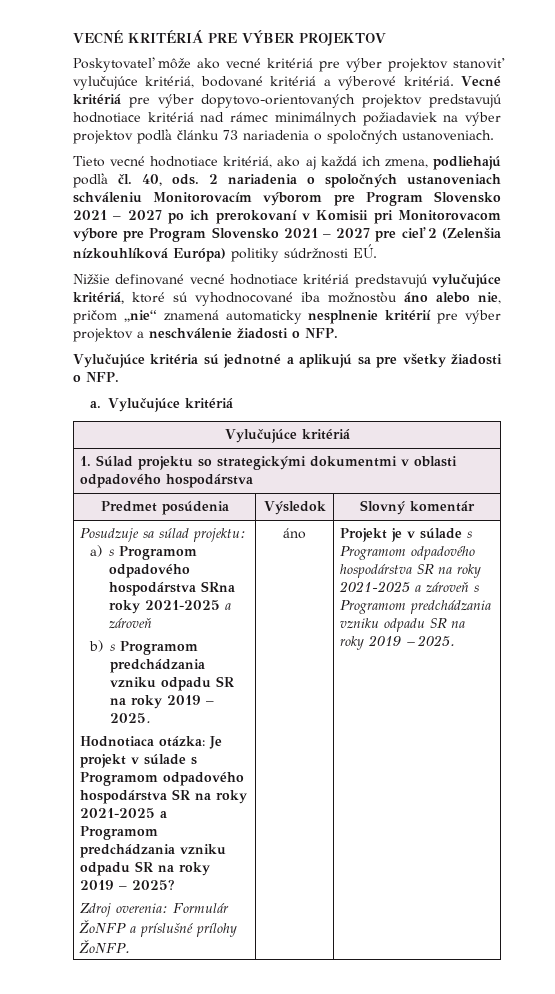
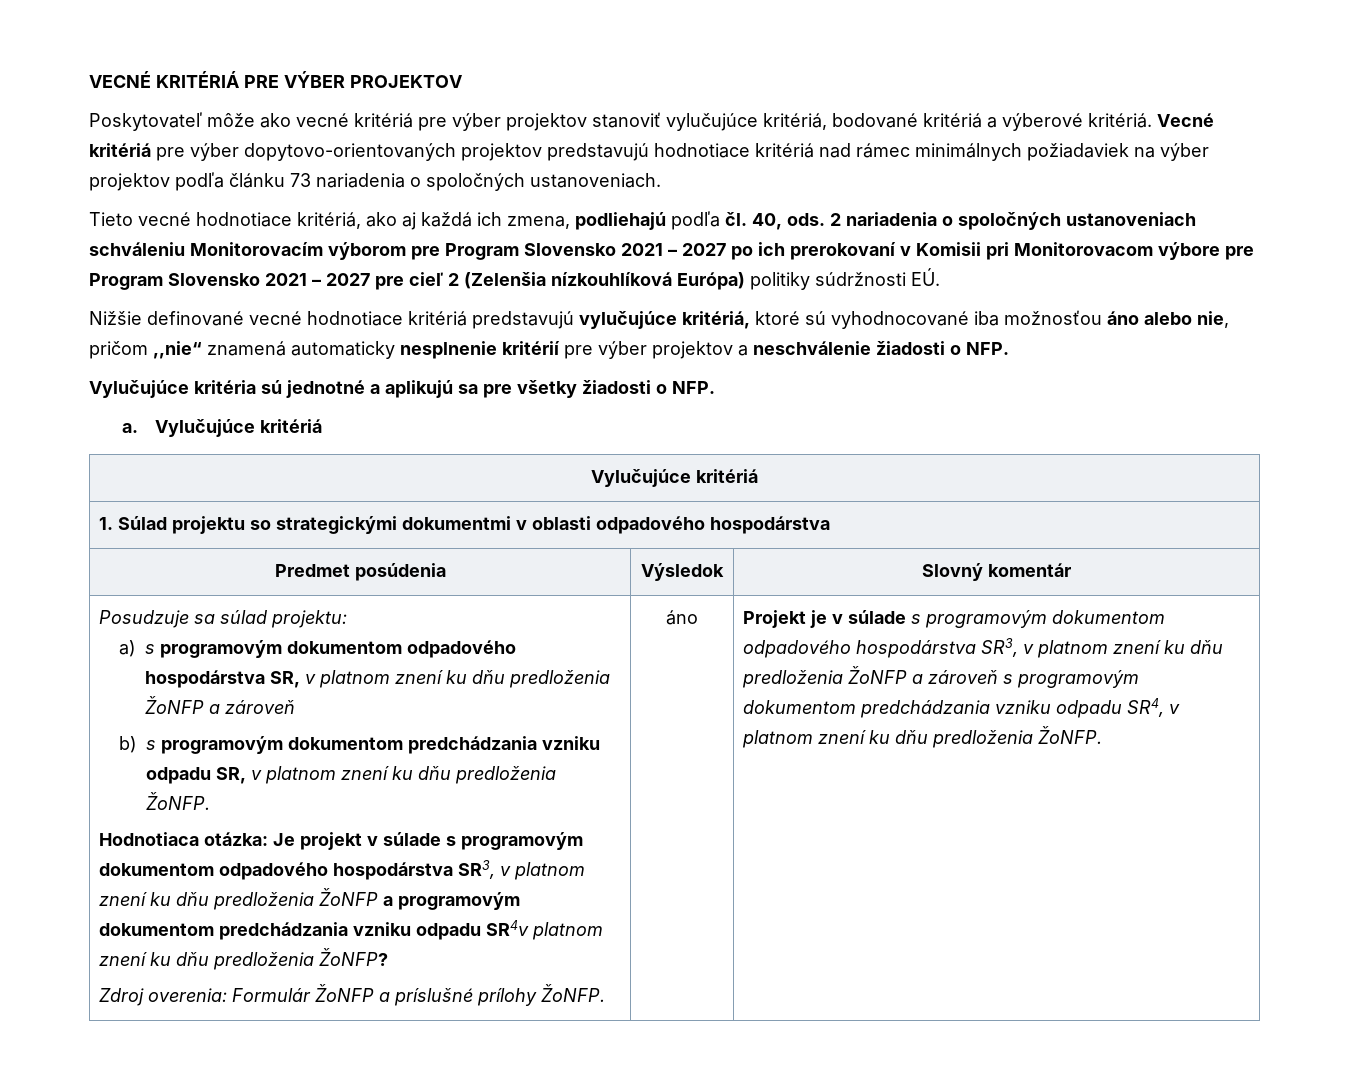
- a) s Programom odpadového hospodárstva SRna roky 2021-2025 a zároveň
+ a) s programovým dokumentom odpadového hospodárstva SR, v platnom znení ku dňu predloženia ŽoNFP a zároveň
- b) s Programom predchádzania vzniku odpadu SR na roky 2019 – 2025.
+ b) s programovým dokumentom predchádzania vzniku odpadu SR, v platnom znení ku dňu predloženia ŽoNFP.
- Hodnotiaca otázka: Je projekt v súlade s Programom odpadového hospodárstva SR na roky 2021-2025 a Programom predchádzania vzniku odpadu SR na roky 2019 – 2025?
+ Hodnotiaca otázka: Je projekt v súlade s programovým dokumentom odpadového hospodárstva SR3, v platnom znení ku dňu predloženia ŽoNFP a programovým dokumentom predchádzania vzniku odpadu SR4v platnom znení ku dňu predloženia ŽoNFP?
- Projekt je v súlade s Programom odpadového hospodárstva SR na roky 2021-2025 a zároveň s Programom predchádzania vzniku odpadu SR na roky 2019 – 2025.
+ Projekt je v súlade s programovým dokumentom odpadového hospodárstva SR3, v platnom znení ku dňu predloženia ŽoNFP a zároveň s programovým dokumentom predchádzania vzniku odpadu SR4, v platnom znení ku dňu predloženia ŽoNFP.

